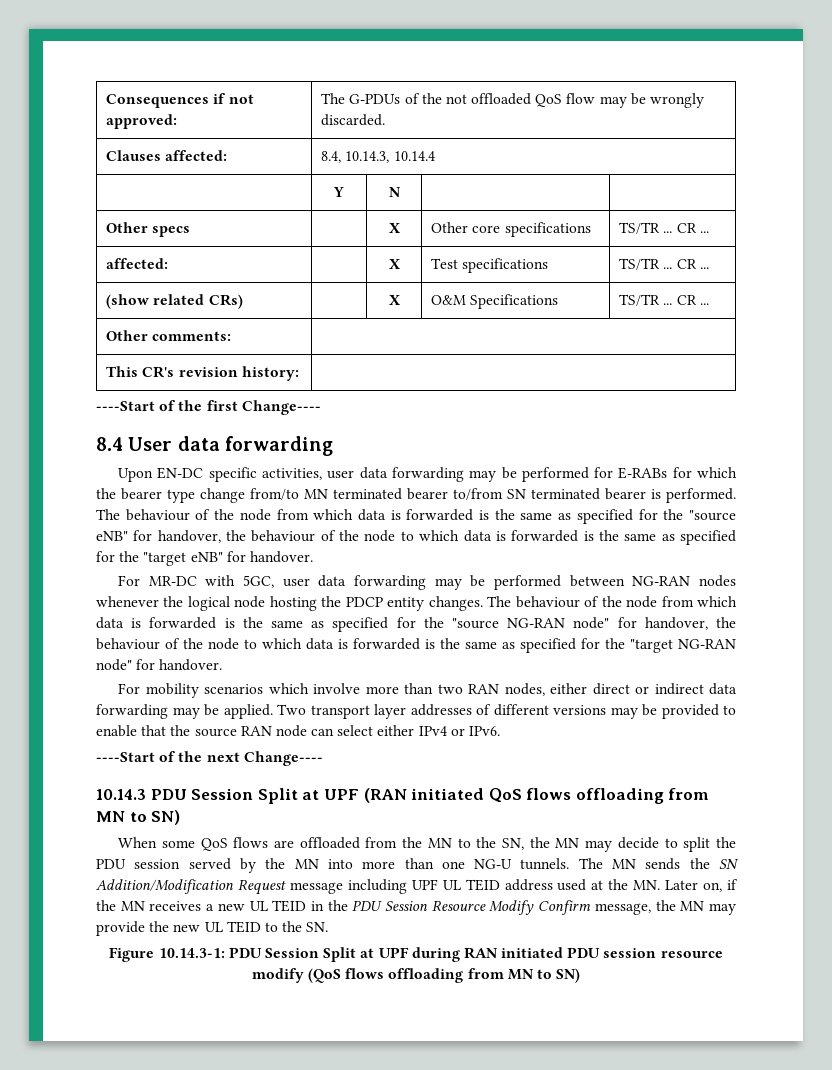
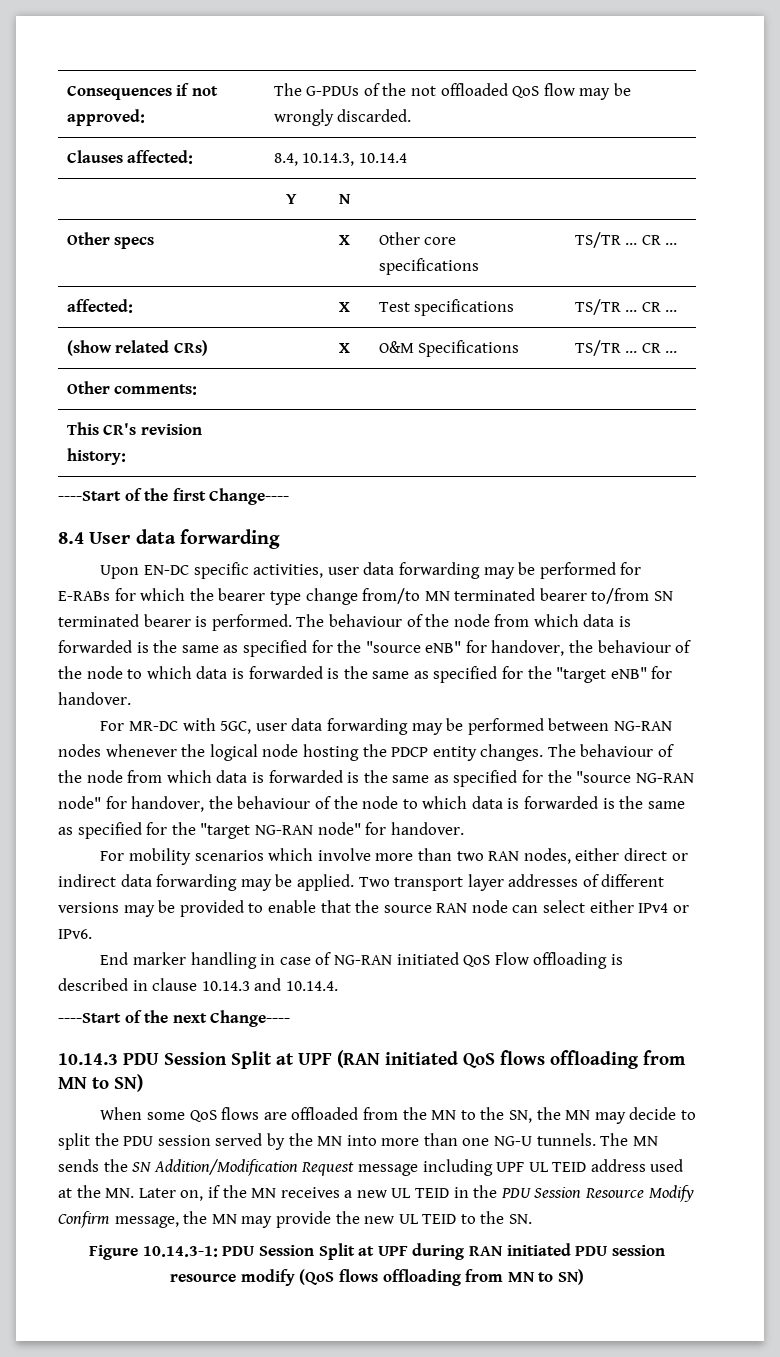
+ End marker handling in case of NG-RAN initiated QoS Flow offloading is described in clause 10.14.3 and 10.14.4.

